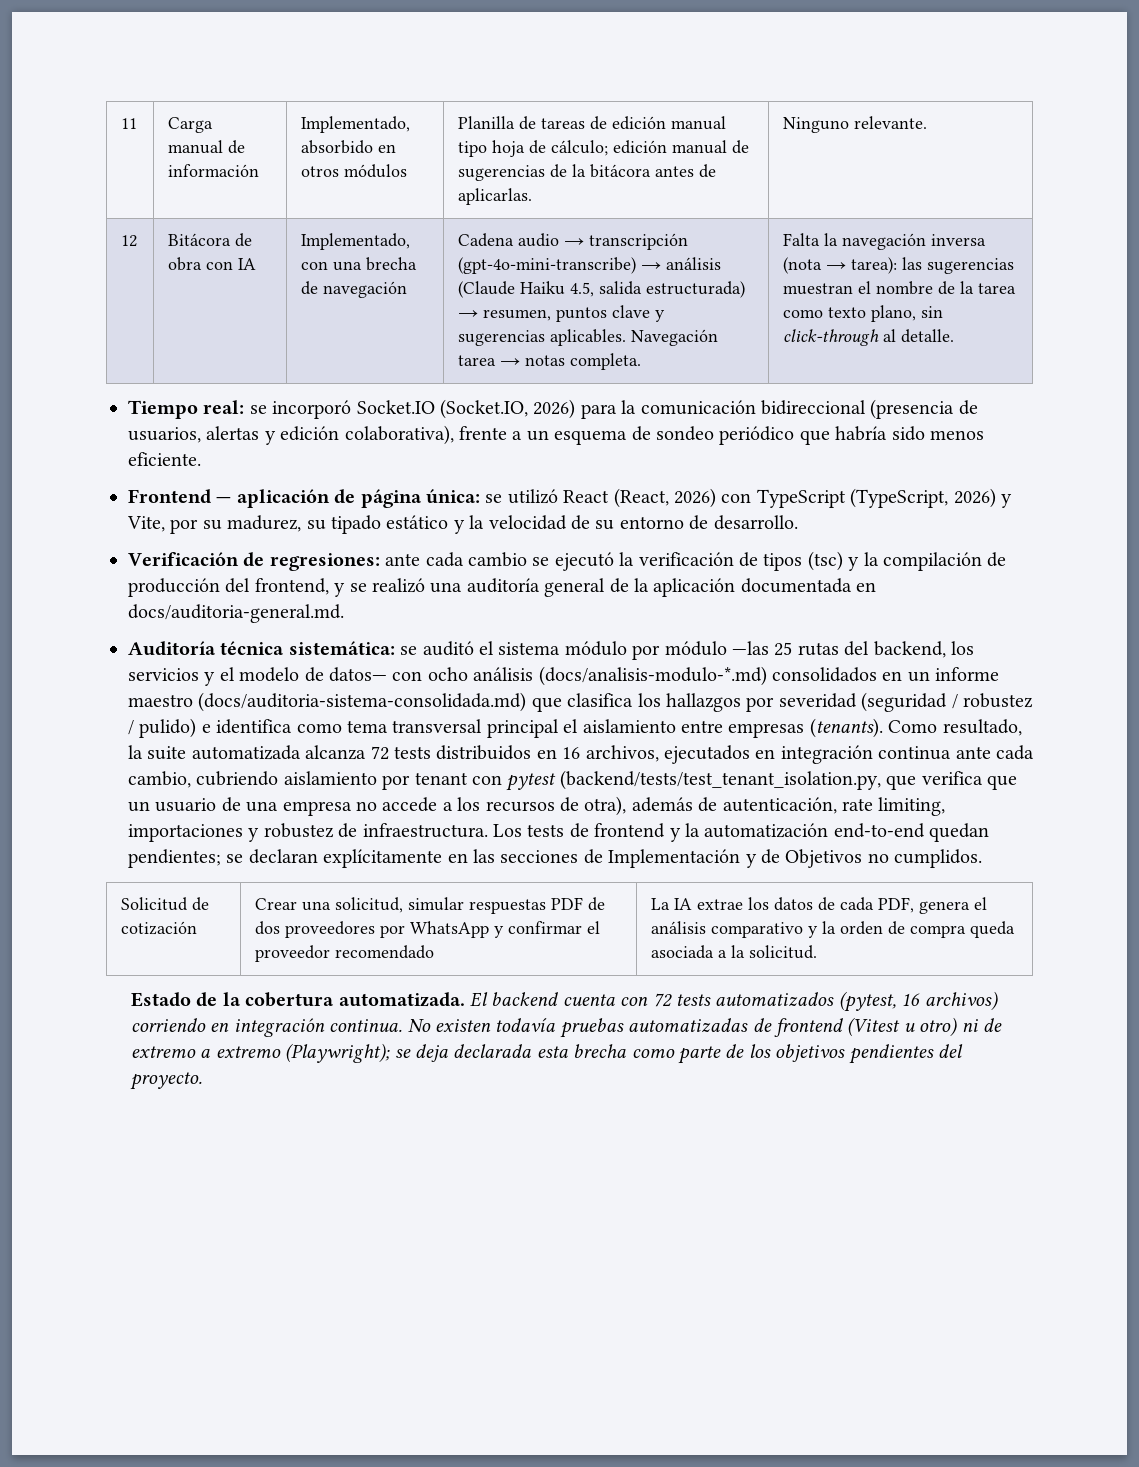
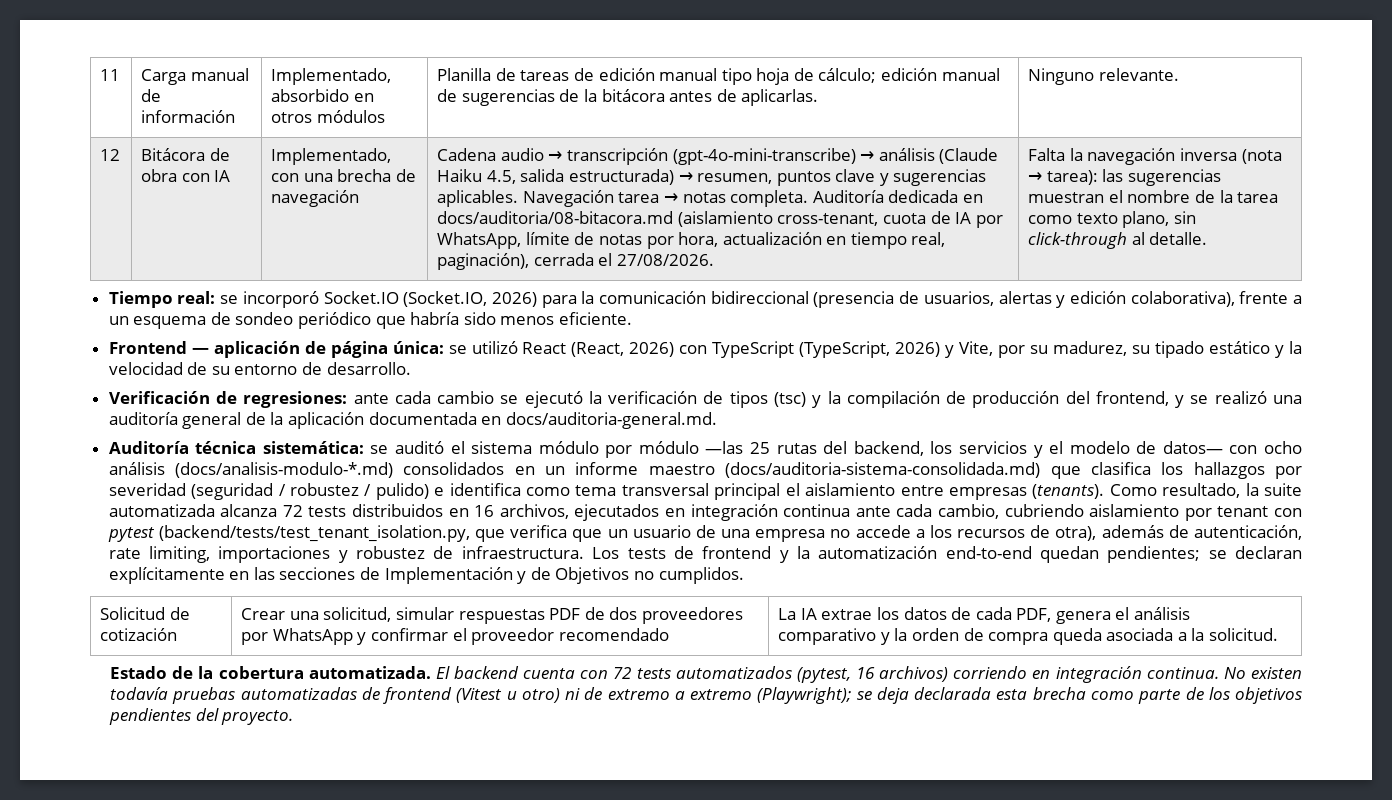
+ Auditoría dedicada en docs/auditoria/08-bitacora.md (aislamiento cross-tenant, cuota de IA por WhatsApp, límite de notas por hora, actualización en tiempo real, paginación), cerrada el 27/08/2026.

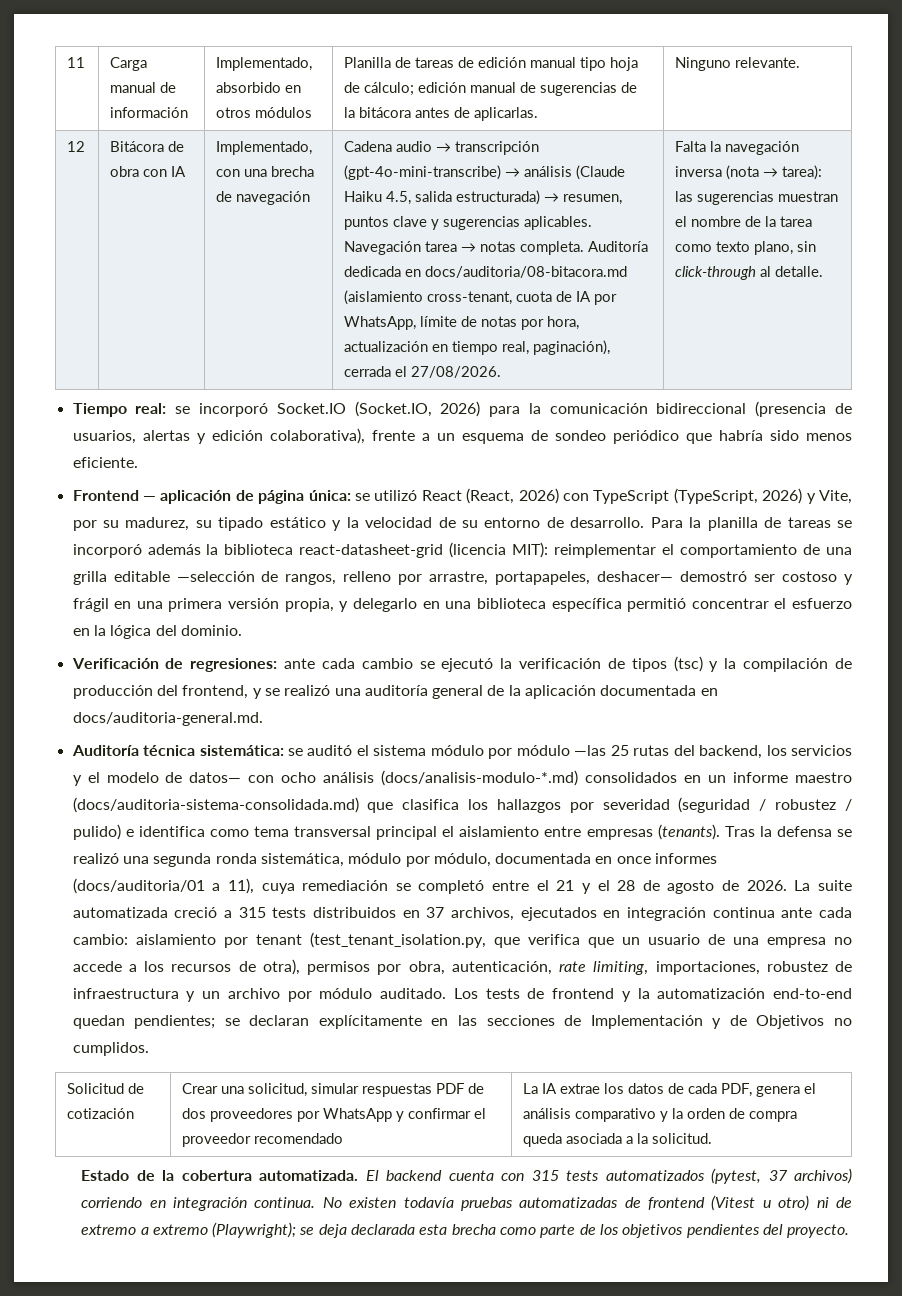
+ Para la planilla de tareas se incorporó además la biblioteca react-datasheet-grid (licencia MIT): reimplementar el comportamiento de una grilla editable —selección de rangos, relleno por arrastre, portapapeles, deshacer— demostró ser costoso y frágil en una primera versión propia, y delegarlo en una biblioteca específica permitió concentrar el esfuerzo en la lógica del dominio.
- Como resultado, la suite automatizada alcanza 72 tests distribuidos en 16 archivos, ejecutados en integración continua ante cada cambio, cubriendo aislamiento por tenant con pytest (backend/tests/test_tenant_isolation.py, que verifica que un usuario de una empresa no accede a los recursos de otra), además de autenticación, rate limiting, importaciones y robustez de infraestructura.
+ Tras la defensa se realizó una segunda ronda sistemática, módulo por módulo, documentada en once informes (docs/auditoria/01 a 11), cuya remediación se completó entre el 21 y el 28 de agosto de 2026. La suite automatizada creció a 315 tests distribuidos en 37 archivos, ejecutados en integración continua ante cada cambio: aislamiento por tenant (test_tenant_isolation.py, que verifica que un usuario de una empresa no accede a los recursos de otra), permisos por obra, autenticación, rate limiting, importaciones, robustez de infraestructura y un archivo por módulo auditado.
- El backend cuenta con 72 tests automatizados (pytest, 16 archivos) corriendo en integración continua.
+ El backend cuenta con 315 tests automatizados (pytest, 37 archivos) corriendo en integración continua.

